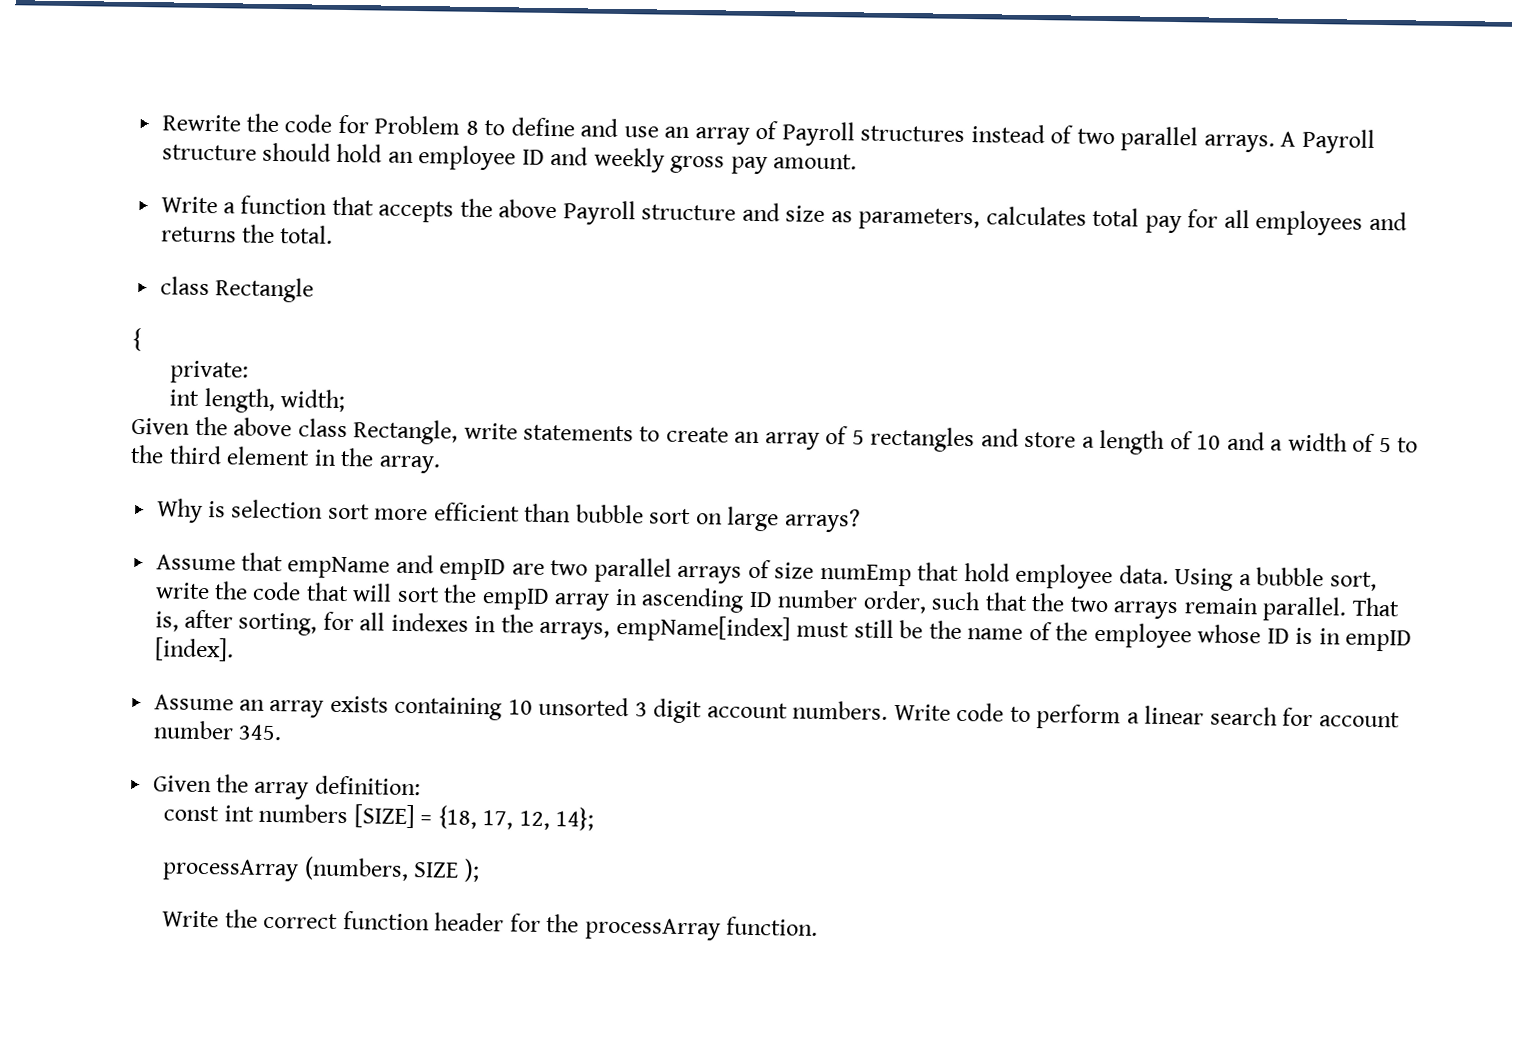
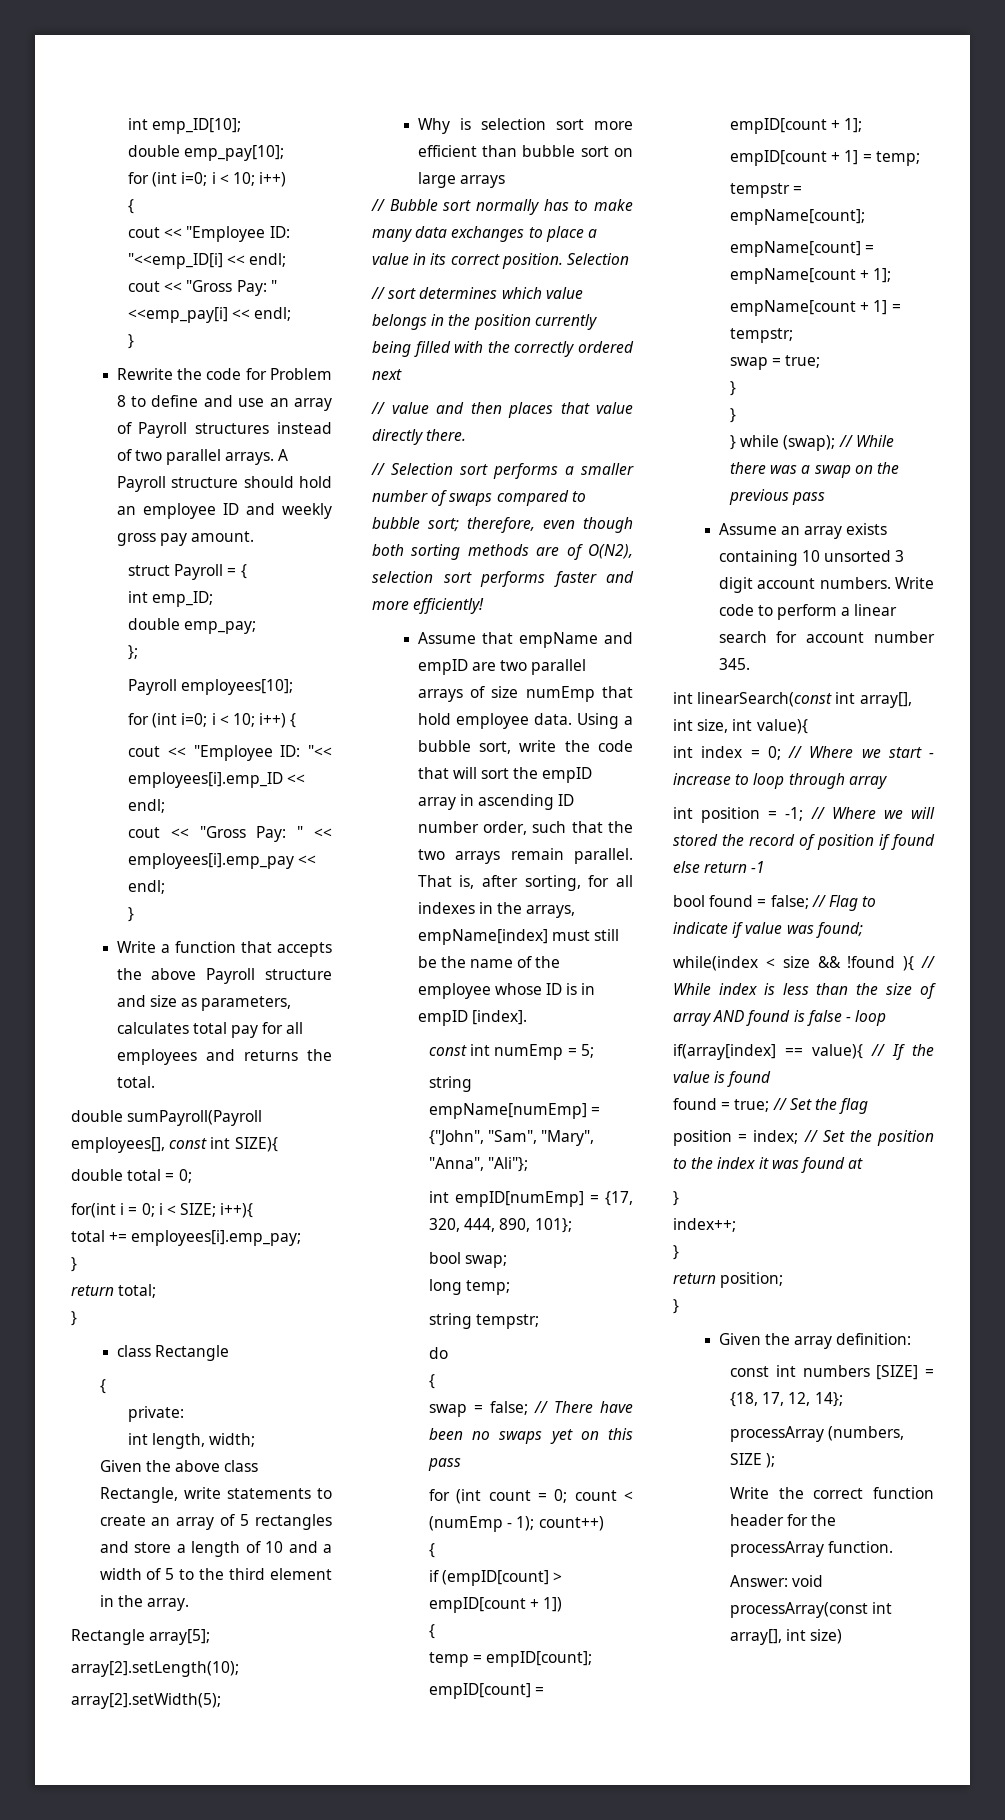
+ int emp_ID[10];
+ double emp_pay[10];
+ for (int i=0; i < 10; i++)
+ {
+ cout << "Employee ID: "<<emp_ID[i] << endl;
+ cout << "Gross Pay: " <<emp_pay[i] << endl;
+ }
+ struct Payroll = {
+ int emp_ID;
+ double emp_pay;
+ };
+ Payroll employees[10];
+ for (int i=0; i < 10; i++) {
+ cout << "Employee ID: "<< employees[i].emp_ID << endl;
+ cout << "Gross Pay: " << employees[i].emp_pay << endl;
+ }
+ double sumPayroll(Payroll employees[], const int SIZE){
+ double total = 0;
+ for(int i = 0; i < SIZE; i++){
+ total += employees[i].emp_pay;
+ }
+ return total;
+ }
+ Rectangle array[5];
+ array[2].setLength(10);
+ array[2].setWidth(5);
- Why is selection sort more efficient than bubble sort on large arrays?
+ Why is selection sort more efficient than bubble sort on large arrays
+ // Bubble sort normally has to make many data exchanges to place a value in its correct position. Selection
+ // sort determines which value belongs in the position currently being filled with the correctly ordered next
+ // value and then places that value directly there.
+ // Selection sort performs a smaller number of swaps compared to bubble sort; therefore, even though both sorting methods are of O(N2), selection sort performs faster and more efficiently!
+ const int numEmp = 5;
+ string empName[numEmp] = {"John", "Sam", "Mary", "Anna", "Ali"};
+ int empID[numEmp] = {17, 320, 444, 890, 101};
+ bool swap;
+ long temp;
+ string tempstr;
+ do
+ {
+ swap = false; // There have been no swaps yet on this pass
+ for (int count = 0; count < (numEmp - 1); count++)
+ {
+ if (empID[count] > empID[count + 1])
+ {
+ temp = empID[count];
+ empID[count] = empID[count + 1];
+ empID[count + 1] = temp;
+ tempstr = empName[count];
+ empName[count] = empName[count + 1];
+ empName[count + 1] = tempstr;
+ swap = true;
+ }
+ }
+ } while (swap); // While there was a swap on the previous pass
+ int linearSearch(const int array[], int size, int value){
+ int index = 0; // Where we start - increase to loop through array
+ int position = -1; // Where we will stored the record of position if found else return -1
+ bool found = false; // Flag to indicate if value was found;
+ while(index < size && !found ){ // While index is less than the size of array AND found is false - loop
+ if(array[index] == value){ // If the value is found
+ found = true; // Set the flag
+ position = index; // Set the position to the index it was found at
+ }
+ index++;
+ }
+ return position;
+ }
+ Answer: void processArray(const int array[], int size)

